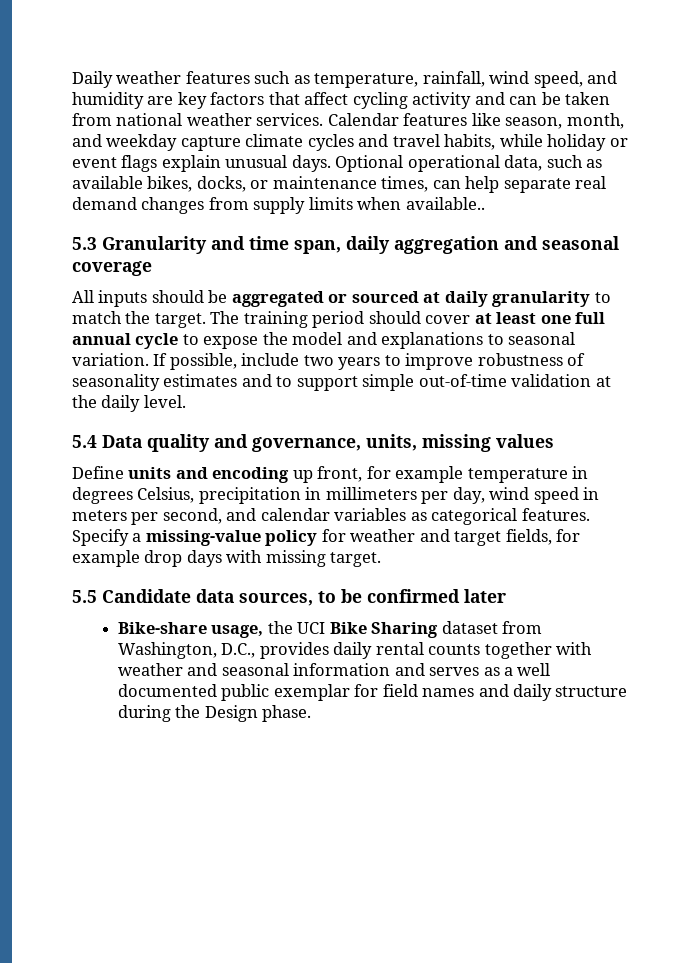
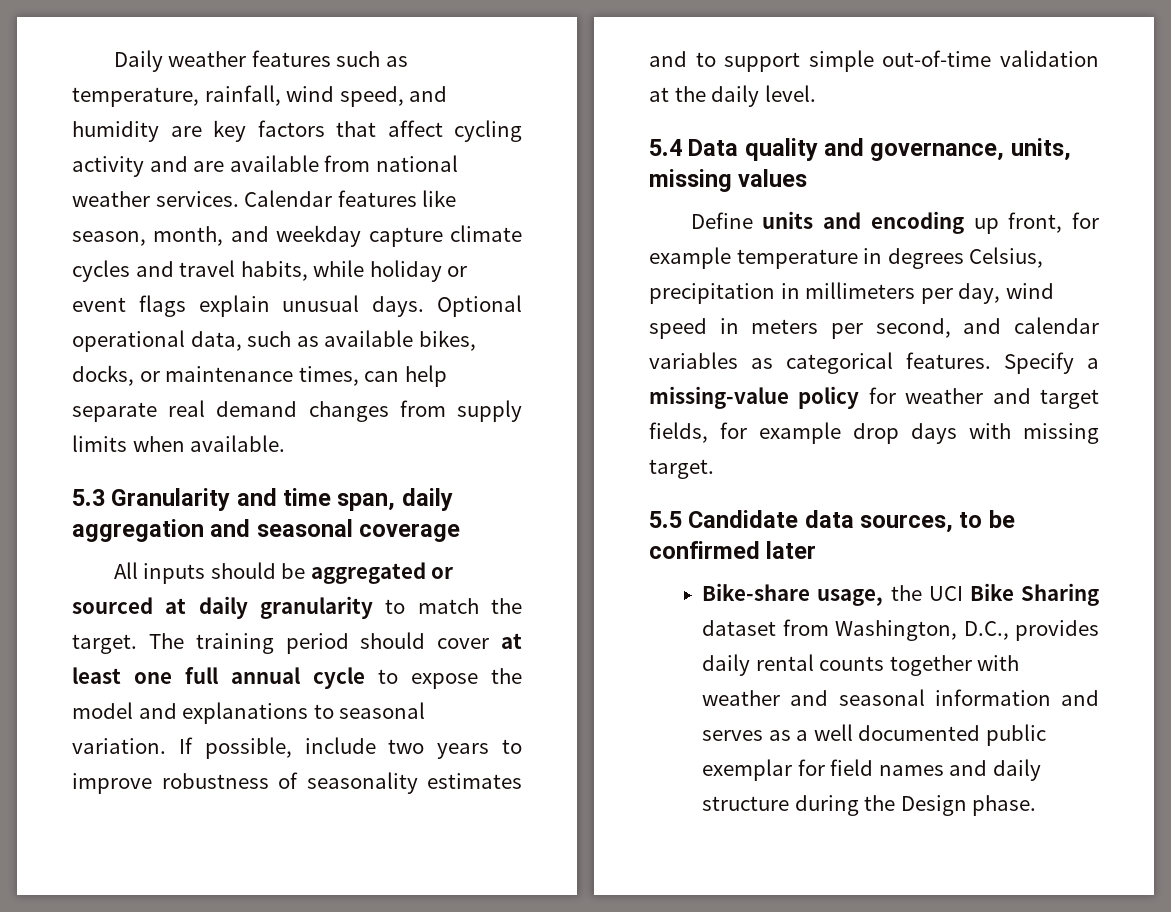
- Daily weather features such as temperature, rainfall, wind speed, and humidity are key factors that affect cycling activity and can be taken from national weather services.
+ Daily weather features such as temperature, rainfall, wind speed, and humidity are key factors that affect cycling activity and are available from national weather services.
- Optional operational data, such as available bikes, docks, or maintenance times, can help separate real demand changes from supply limits when available..
+ Optional operational data, such as available bikes, docks, or maintenance times, can help separate real demand changes from supply limits when available.

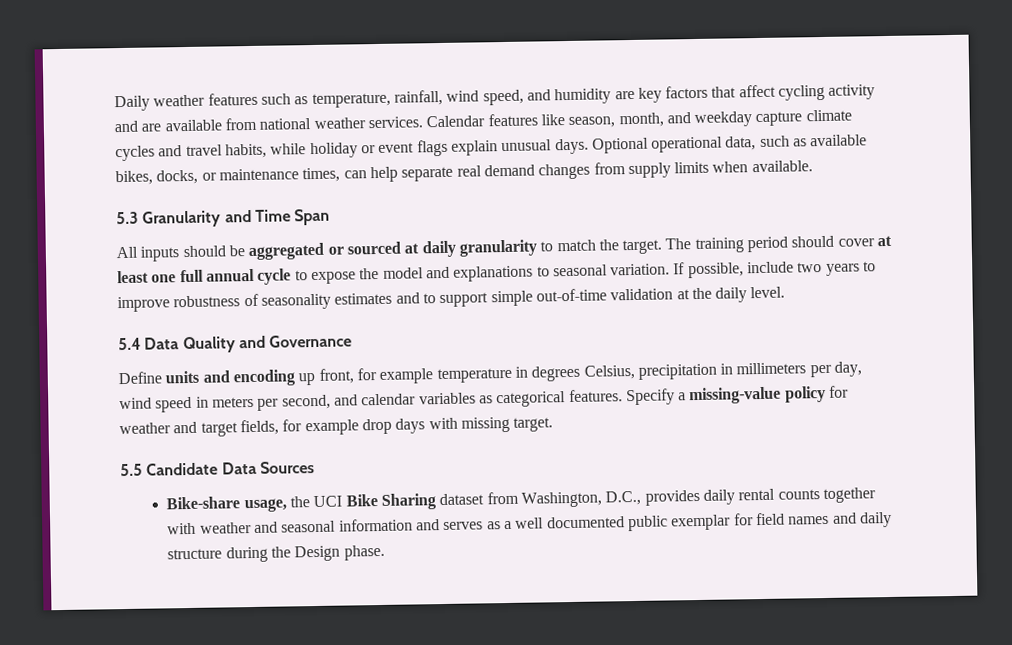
- 5.3 Granularity and time span, daily aggregation and seasonal coverage
+ 5.3 Granularity and Time Span
- 5.4 Data quality and governance, units, missing values
+ 5.4 Data Quality and Governance
- 5.5 Candidate data sources, to be confirmed later
+ 5.5 Candidate Data Sources

